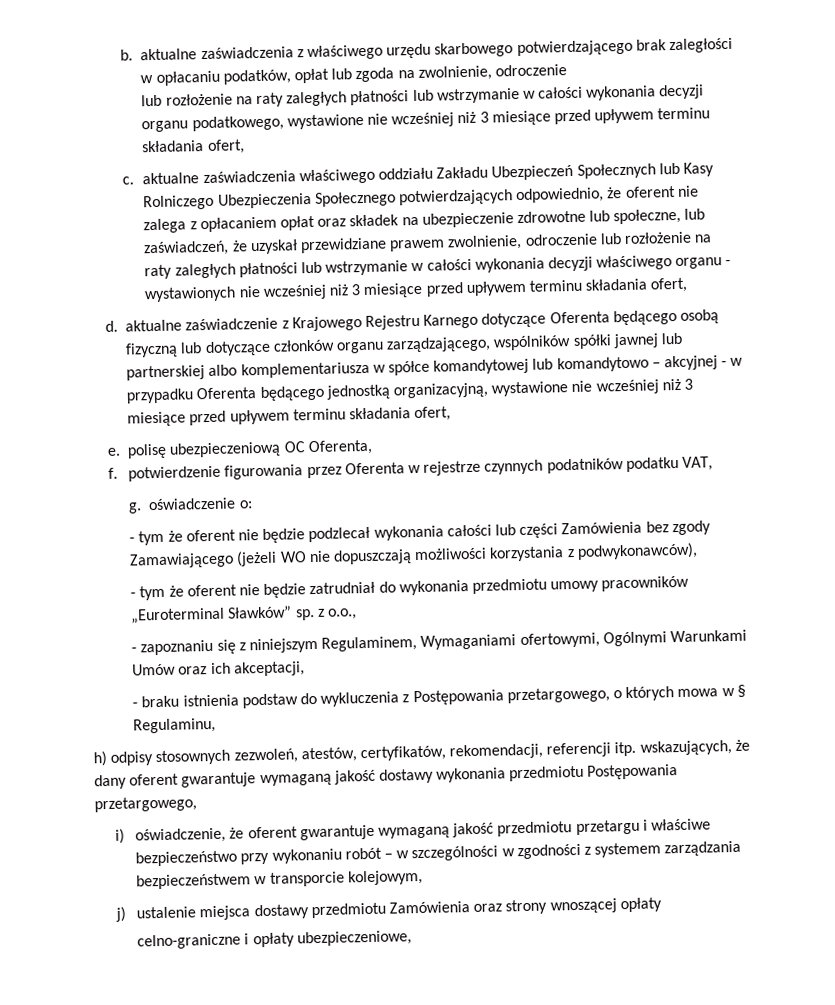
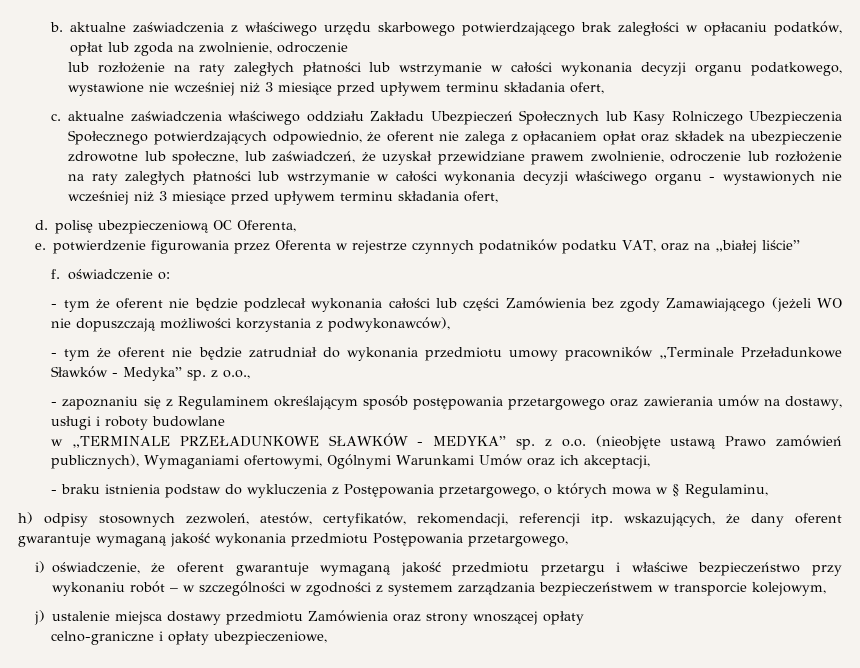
- d. aktualne zaświadczenie z Krajowego Rejestru Karnego dotyczące Oferenta będącego osobą fizyczną lub dotyczące członków organu zarządzającego, wspólników spółki jawnej lub partnerskiej albo komplementariusza w spółce komandytowej lub komandytowo – akcyjnej - w przypadku Oferenta będącego jednostką organizacyjną, wystawione nie wcześniej niż 3 miesiące przed upływem terminu składania ofert,
- e. polisę ubezpieczeniową OC Oferenta,
+ d. polisę ubezpieczeniową OC Oferenta,
- f. potwierdzenie figurowania przez Oferenta w rejestrze czynnych podatników podatku VAT,
- g. oświadczenie o:
+ e. potwierdzenie figurowania przez Oferenta w rejestrze czynnych podatników podatku VAT, oraz na „białej liście”
+ f. oświadczenie o:
- - tym że oferent nie będzie zatrudniał do wykonania przedmiotu umowy pracowników „Euroterminal Sławków” sp. z o.o.,
+ - tym że oferent nie będzie zatrudniał do wykonania przedmiotu umowy pracowników „Terminale Przeładunkowe Sławków - Medyka” sp. z o.o.,
- - zapoznaniu się z niniejszym Regulaminem, Wymaganiami ofertowymi, Ogólnymi Warunkami Umów oraz ich akceptacji,
+ - zapoznaniu się z Regulaminem określającym sposób postępowania przetargowego oraz zawierania umów na dostawy, usługi i roboty budowlane
+ w „TERMINALE PRZEŁADUNKOWE SŁAWKÓW - MEDYKA” sp. z o.o. (nieobjęte ustawą Prawo zamówień publicznych), Wymaganiami ofertowymi, Ogólnymi Warunkami Umów oraz ich akceptacji,
- h) odpisy stosownych zezwoleń, atestów, certyfikatów, rekomendacji, referencji itp. wskazujących, że dany oferent gwarantuje wymaganą jakość dostawy wykonania przedmiotu Postępowania przetargowego,
+ h) odpisy stosownych zezwoleń, atestów, certyfikatów, rekomendacji, referencji itp. wskazujących, że dany oferent gwarantuje wymaganą jakość wykonania przedmiotu Postępowania przetargowego,

